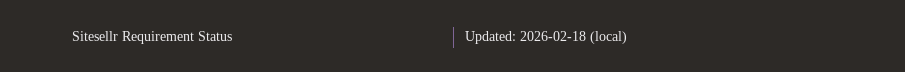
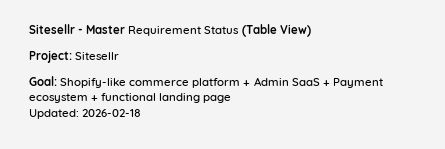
- Sitesellr Requirement Status
+ Sitesellr - Master Requirement Status (Table View)
+ Project: Sitesellr
+ Goal: Shopify-like commerce platform + Admin SaaS + Payment ecosystem + functional landing page
- Updated: 2026-02-18 (local)
+ Updated: 2026-02-18

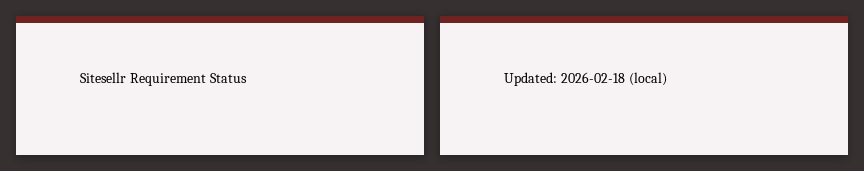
- Sitesellr - Master Requirement Status (Table View)
- Project: Sitesellr
- Goal: Shopify-like commerce platform + Admin SaaS + Payment ecosystem + functional landing page
+ Sitesellr Requirement Status
- Updated: 2026-02-18
+ Updated: 2026-02-18 (local)

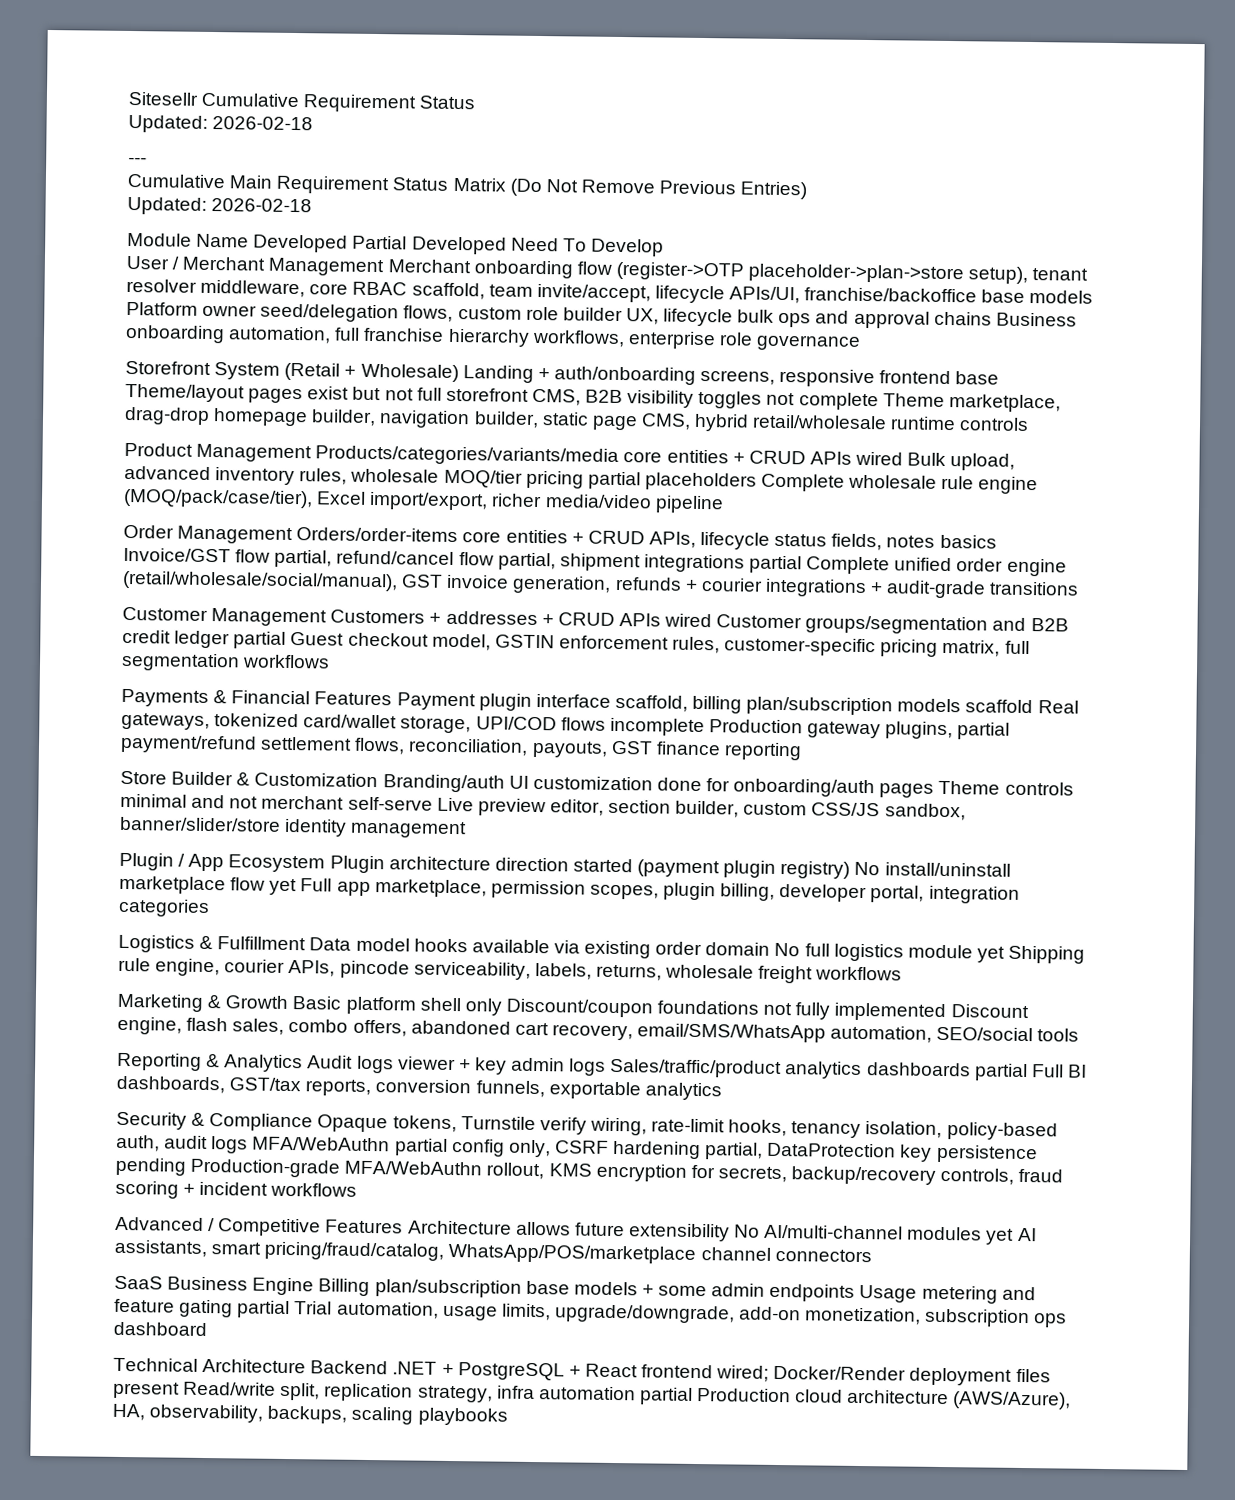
- Sitesellr Requirement Status
- Updated: 2026-02-18 (local)
+ Sitesellr Cumulative Requirement Status
+ Updated: 2026-02-18
+ ---
+ Cumulative Main Requirement Status Matrix (Do Not Remove Previous Entries)
+ Updated: 2026-02-18
+ Module Name Developed Partial Developed Need To Develop
+ User / Merchant Management Merchant onboarding flow (register->OTP placeholder->plan->store setup), tenant resolver middleware, core RBAC scaffold, team invite/accept, lifecycle APIs/UI, franchise/backoffice base models Platform owner seed/delegation flows, custom role builder UX, lifecycle bulk ops and approval chains Business onboarding automation, full franchise hierarchy workflows, enterprise role governance
+ Storefront System (Retail + Wholesale) Landing + auth/onboarding screens, responsive frontend base Theme/layout pages exist but not full storefront CMS, B2B visibility toggles not complete Theme marketplace, drag-drop homepage builder, navigation builder, static page CMS, hybrid retail/wholesale runtime controls
+ Product Management Products/categories/variants/media core entities + CRUD APIs wired Bulk upload, advanced inventory rules, wholesale MOQ/tier pricing partial placeholders Complete wholesale rule engine (MOQ/pack/case/tier), Excel import/export, richer media/video pipeline
+ Order Management Orders/order-items core entities + CRUD APIs, lifecycle status fields, notes basics Invoice/GST flow partial, refund/cancel flow partial, shipment integrations partial Complete unified order engine (retail/wholesale/social/manual), GST invoice generation, refunds + courier integrations + audit-grade transitions
+ Customer Management Customers + addresses + CRUD APIs wired Customer groups/segmentation and B2B credit ledger partial Guest checkout model, GSTIN enforcement rules, customer-specific pricing matrix, full segmentation workflows
+ Payments & Financial Features Payment plugin interface scaffold, billing plan/subscription models scaffold Real gateways, tokenized card/wallet storage, UPI/COD flows incomplete Production gateway plugins, partial payment/refund settlement flows, reconciliation, payouts, GST finance reporting
+ Store Builder & Customization Branding/auth UI customization done for onboarding/auth pages Theme controls minimal and not merchant self-serve Live preview editor, section builder, custom CSS/JS sandbox, banner/slider/store identity management
+ Plugin / App Ecosystem Plugin architecture direction started (payment plugin registry) No install/uninstall marketplace flow yet Full app marketplace, permission scopes, plugin billing, developer portal, integration categories
+ Logistics & Fulfillment Data model hooks available via existing order domain No full logistics module yet Shipping rule engine, courier APIs, pincode serviceability, labels, returns, wholesale freight workflows
+ Marketing & Growth Basic platform shell only Discount/coupon foundations not fully implemented Discount engine, flash sales, combo offers, abandoned cart recovery, email/SMS/WhatsApp automation, SEO/social tools
+ Reporting & Analytics Audit logs viewer + key admin logs Sales/traffic/product analytics dashboards partial Full BI dashboards, GST/tax reports, conversion funnels, exportable analytics
+ Security & Compliance Opaque tokens, Turnstile verify wiring, rate-limit hooks, tenancy isolation, policy-based auth, audit logs MFA/WebAuthn partial config only, CSRF hardening partial, DataProtection key persistence pending Production-grade MFA/WebAuthn rollout, KMS encryption for secrets, backup/recovery controls, fraud scoring + incident workflows
+ Advanced / Competitive Features Architecture allows future extensibility No AI/multi-channel modules yet AI assistants, smart pricing/fraud/catalog, WhatsApp/POS/marketplace channel connectors
+ SaaS Business Engine Billing plan/subscription base models + some admin endpoints Usage metering and feature gating partial Trial automation, usage limits, upgrade/downgrade, add-on monetization, subscription ops dashboard
+ Technical Architecture Backend .NET + PostgreSQL + React frontend wired; Docker/Render deployment files present Read/write split, replication strategy, infra automation partial Production cloud architecture (AWS/Azure), HA, observability, backups, scaling playbooks

